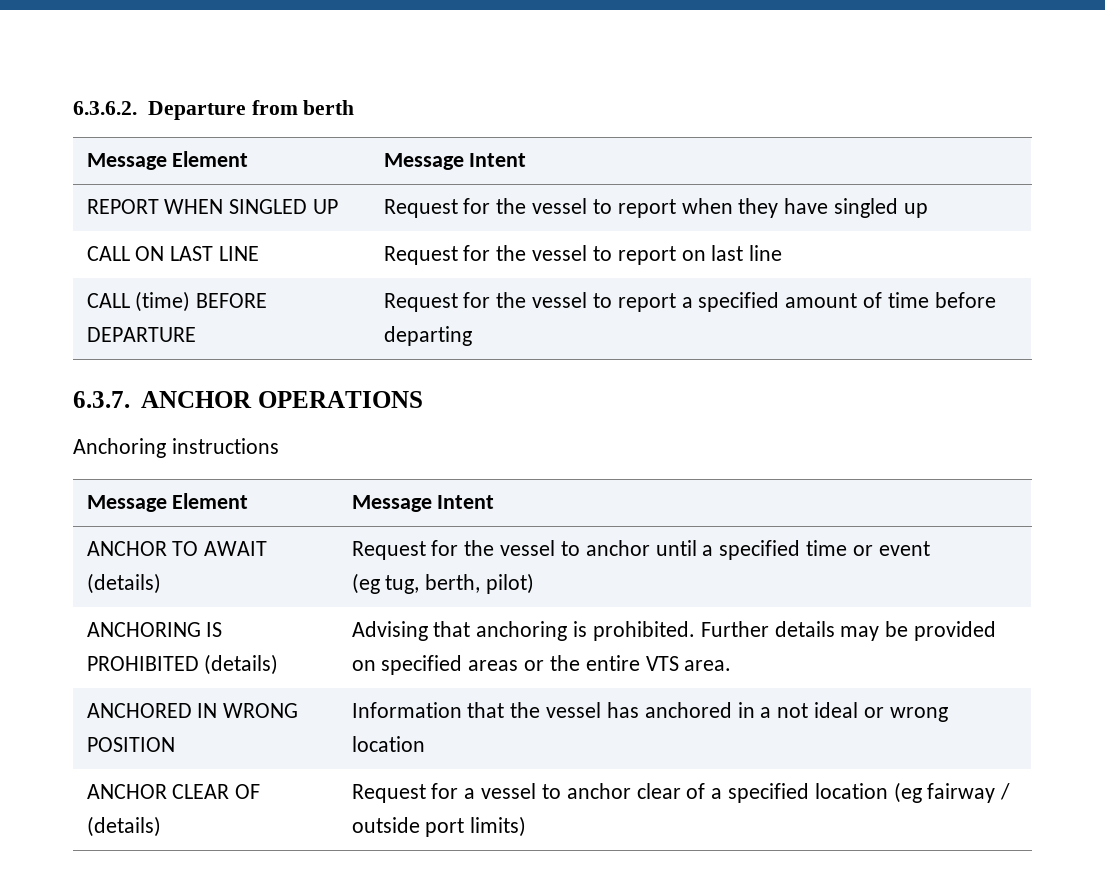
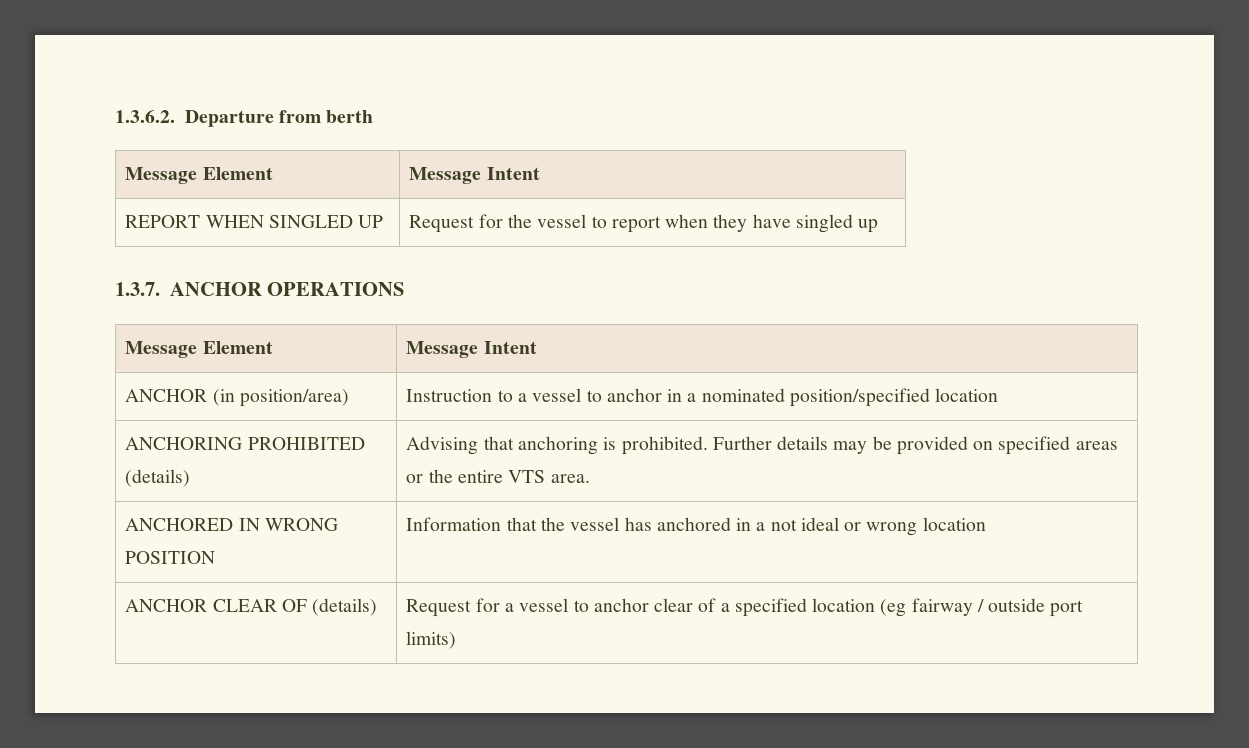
- 6.3.6.2. Departure from berth
+ 1.3.6.2. Departure from berth
- CALL ON LAST LINE | Request for the vessel to report on last line
- CALL (time) BEFORE DEPARTURE | Request for the vessel to report a specified amount of time before departing
- 6.3.7. ANCHOR OPERATIONS
+ 1.3.7. ANCHOR OPERATIONS
- Anchoring instructions
- ANCHOR TO AWAIT (details) | Request for the vessel to anchor until a specified time or event
- (eg tug, berth, pilot)
+ ANCHOR (in position/area) | Instruction to a vessel to anchor in a nominated position/specified location
- ANCHORING IS PROHIBITED (details) | Advising that anchoring is prohibited. Further details may be provided on specified areas or the entire VTS area.
+ ANCHORING PROHIBITED (details) | Advising that anchoring is prohibited. Further details may be provided on specified areas or the entire VTS area.

